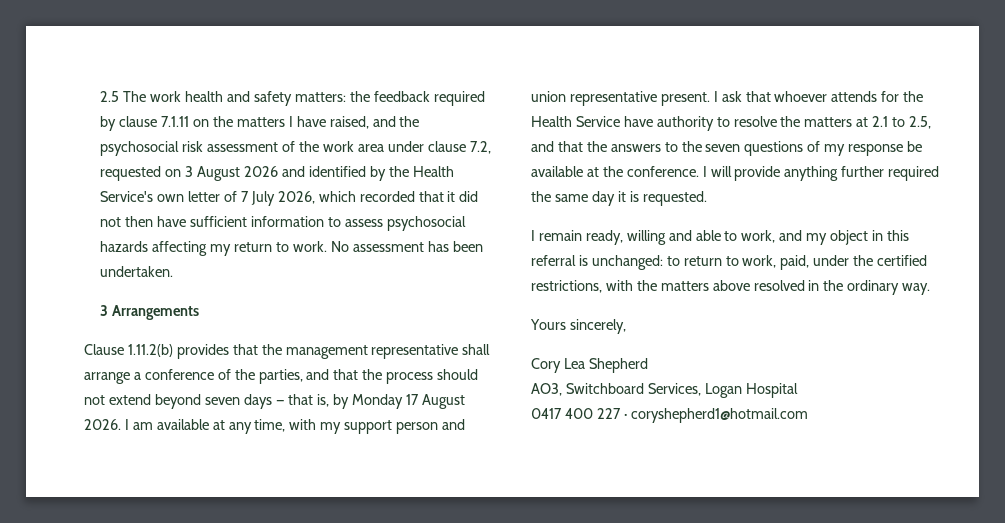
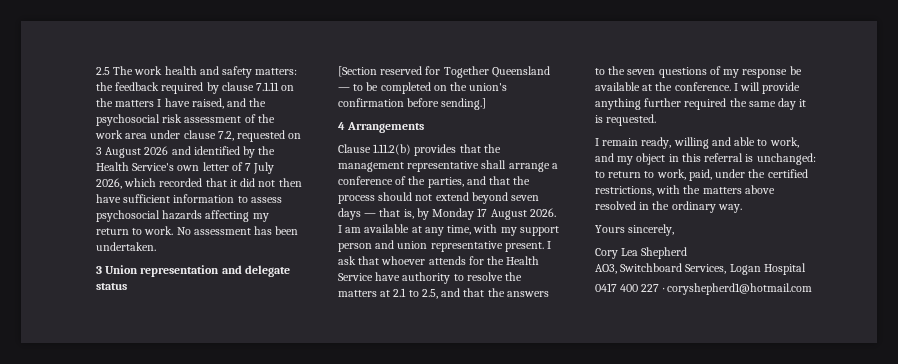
- 3 Arrangements
+ 3 Union representation and delegate status
+ [Section reserved for Together Queensland — to be completed on the union's confirmation before sending.]
+ 4 Arrangements

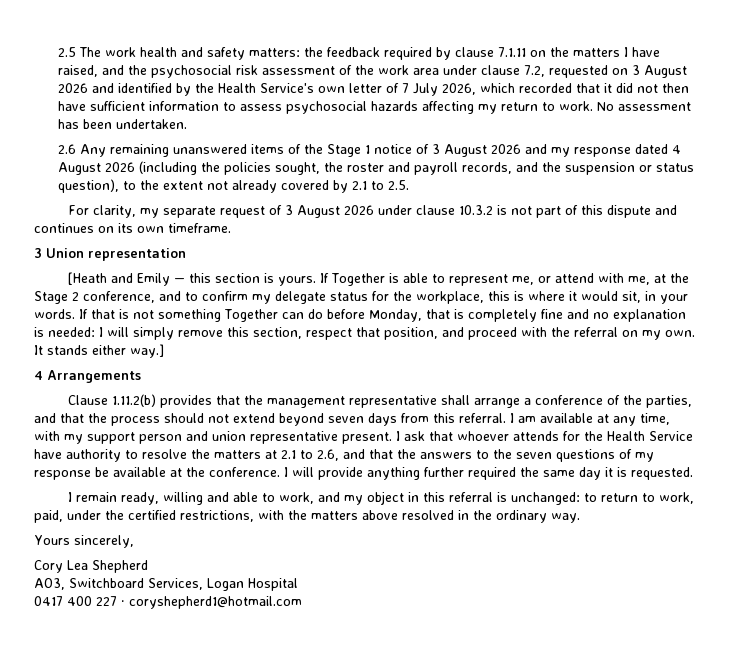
- 3 Union representation and delegate status
- [Section reserved for Together Queensland — to be completed on the union's confirmation before sending.]
+ 2.6 Any remaining unanswered items of the Stage 1 notice of 3 August 2026 and my response dated 4 August 2026 (including the policies sought, the roster and payroll records, and the suspension or status question), to the extent not already covered by 2.1 to 2.5.
+ For clarity, my separate request of 3 August 2026 under clause 10.3.2 is not part of this dispute and continues on its own timeframe.
+ 3 Union representation
+ [Heath and Emily — this section is yours. If Together is able to represent me, or attend with me, at the Stage 2 conference, and to confirm my delegate status for the workplace, this is where it would sit, in your words. If that is not something Together can do before Monday, that is completely fine and no explanation is needed: I will simply remove this section, respect that position, and proceed with the referral on my own. It stands either way.]
- Clause 1.11.2(b) provides that the management representative shall arrange a conference of the parties, and that the process should not extend beyond seven days — that is, by Monday 17 August 2026.
+ Clause 1.11.2(b) provides that the management representative shall arrange a conference of the parties, and that the process should not extend beyond seven days from this referral.
- I ask that whoever attends for the Health Service have authority to resolve the matters at 2.1 to 2.5, and that the answers to the seven questions of my response be available at the conference.
+ I ask that whoever attends for the Health Service have authority to resolve the matters at 2.1 to 2.6, and that the answers to the seven questions of my response be available at the conference.

